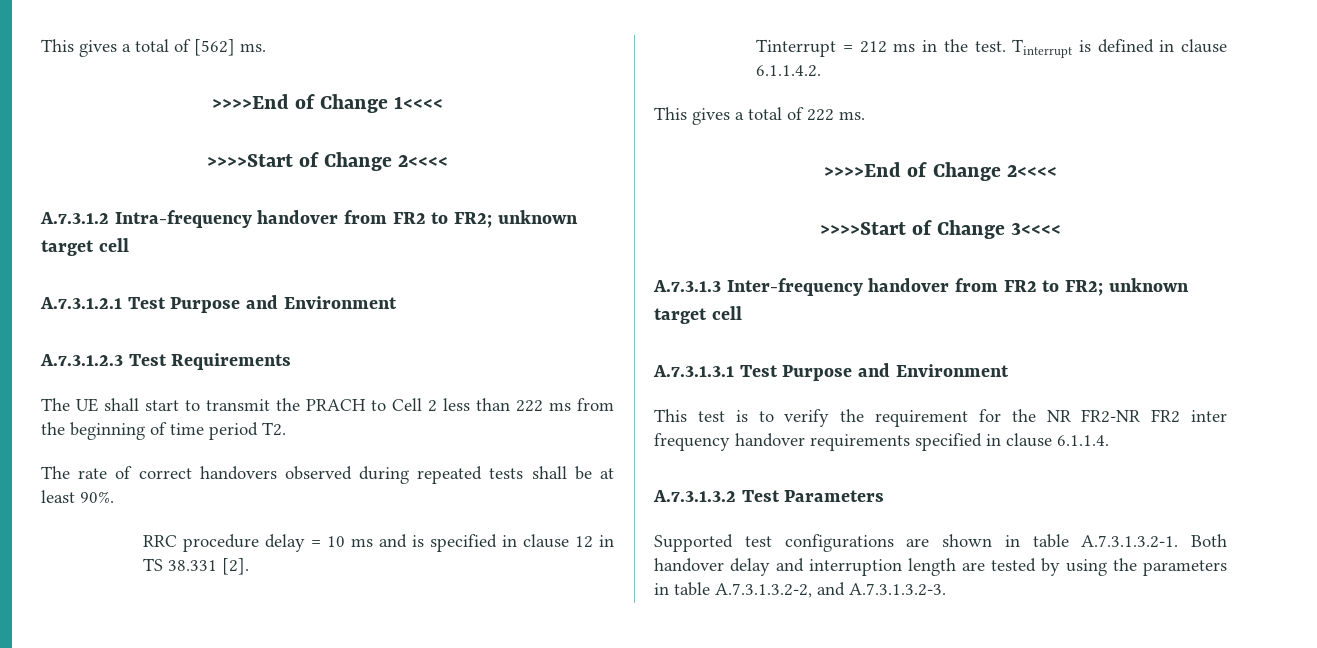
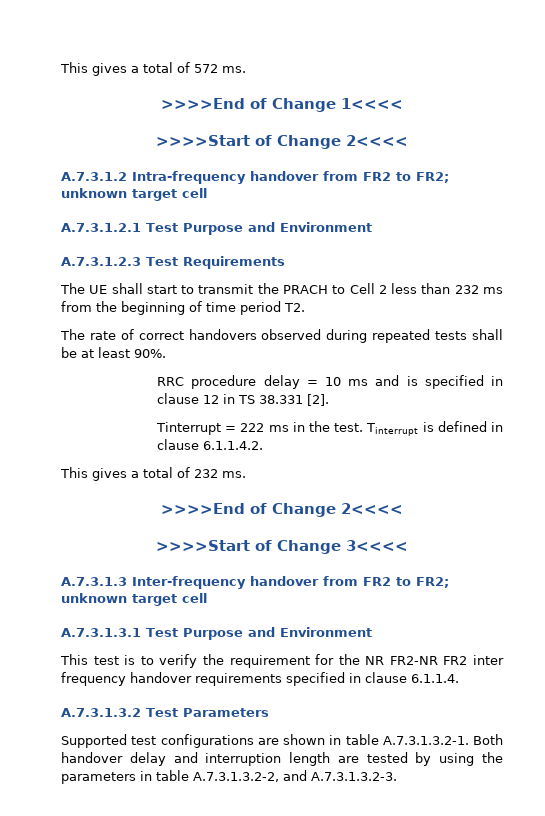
- This gives a total of [562] ms.
+ This gives a total of 572 ms.
- The UE shall start to transmit the PRACH to Cell 2 less than 222 ms from the beginning of time period T2.
+ The UE shall start to transmit the PRACH to Cell 2 less than 232 ms from the beginning of time period T2.
- Tinterrupt = 212 ms in the test.
+ Tinterrupt = 222 ms in the test.
- This gives a total of 222 ms.
+ This gives a total of 232 ms.

